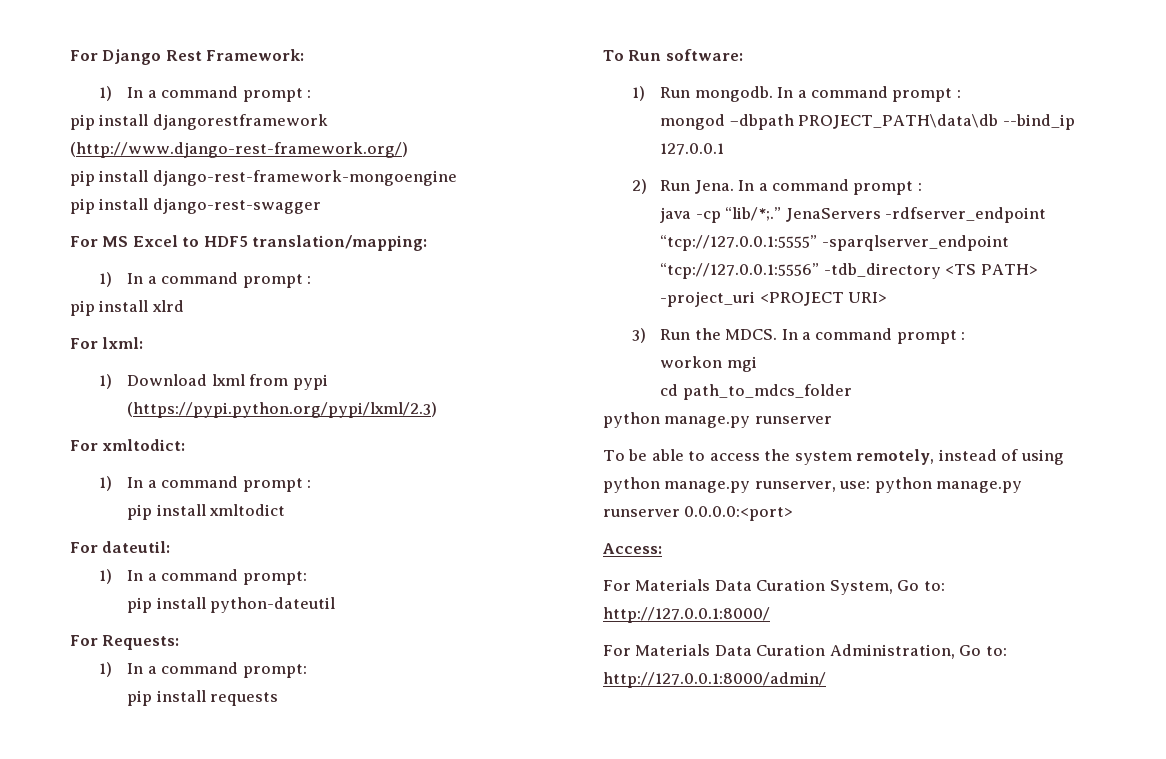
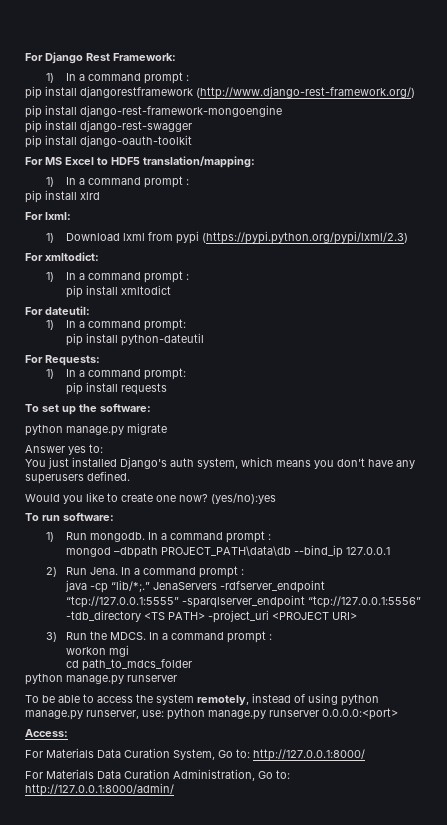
+ pip install django-oauth-toolkit
- To Run software:
+ To set up the software:
+ python manage.py migrate
+ Answer yes to:
+ You just installed Django's auth system, which means you don't have any superusers defined.
+ Would you like to create one now? (yes/no):yes
+ To run software:

